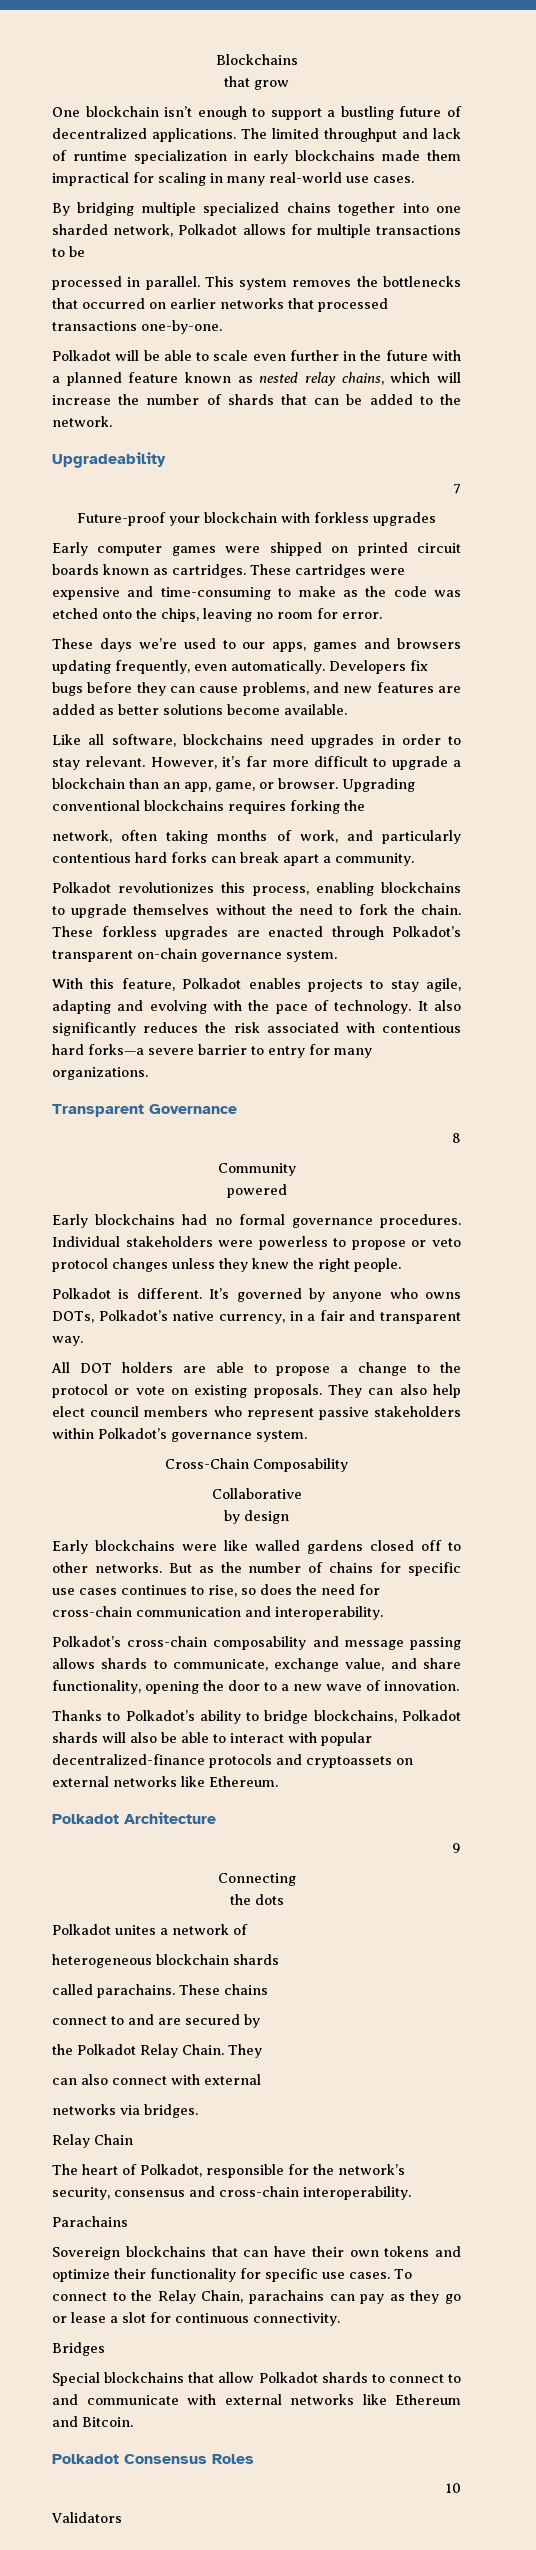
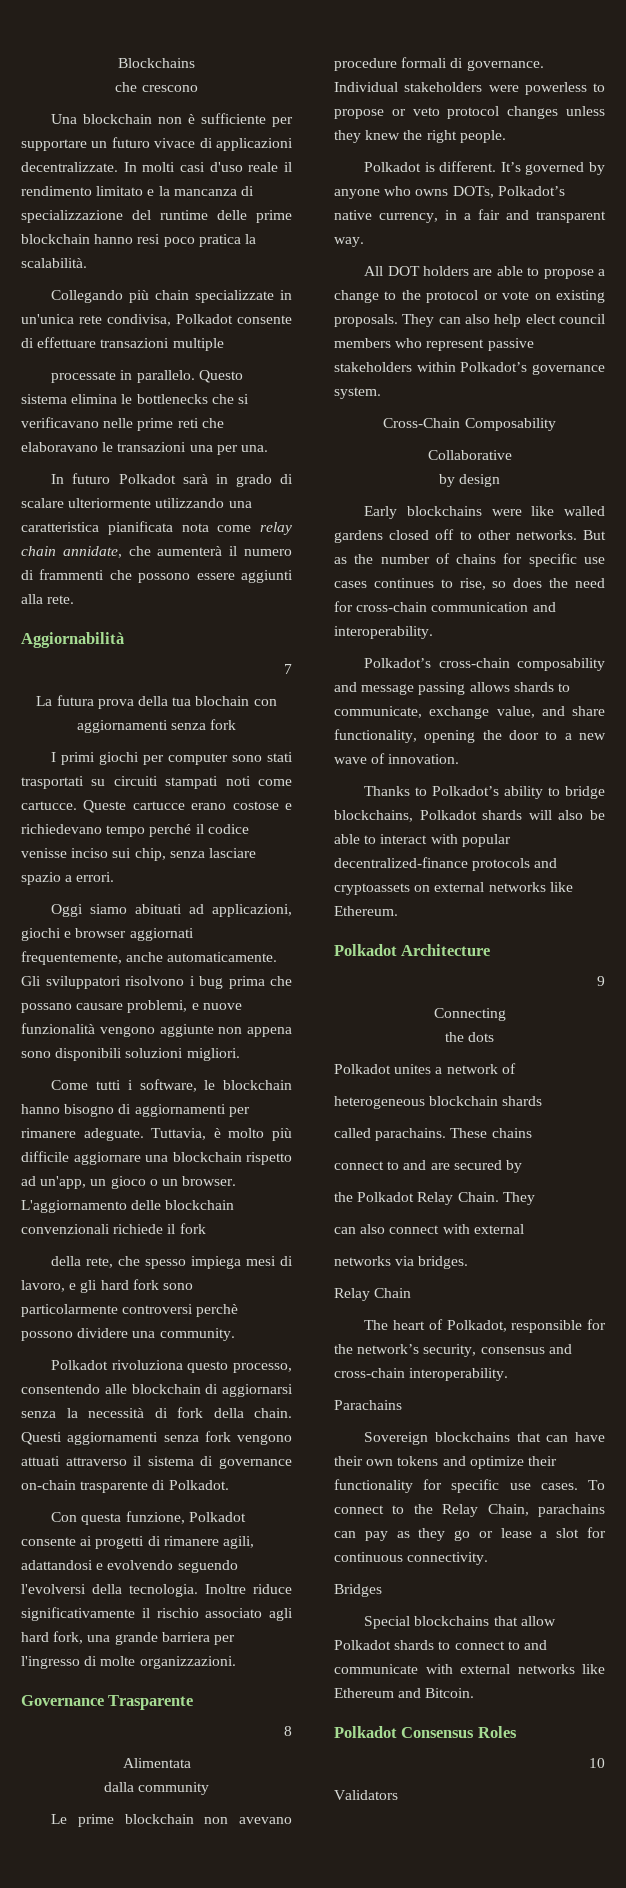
- that grow
- One blockchain isn’t enough to support a bustling future of decentralized applications. The limited throughput and lack of runtime specialization in early blockchains made them impractical for scaling in many real-world use cases.
- By bridging multiple specialized chains together into one sharded network, Polkadot allows for multiple transactions to be
- processed in parallel. This system removes the bottlenecks that occurred on earlier networks that processed transactions one-by-one.
- Polkadot will be able to scale even further in the future with a planned feature known as nested relay chains, which will increase the number of shards that can be added to the network.
- Upgradeability
+ che crescono
+ Una blockchain non è sufficiente per supportare un futuro vivace di applicazioni decentralizzate. In molti casi d'uso reale il rendimento limitato e la mancanza di specializzazione del runtime delle prime blockchain hanno resi poco pratica la scalabilità.
+ Collegando più chain specializzate in un'unica rete condivisa, Polkadot consente di effettuare transazioni multiple
+ processate in parallelo. Questo sistema elimina le bottlenecks che si verificavano nelle prime reti che elaboravano le transazioni una per una.
+ In futuro Polkadot sarà in grado di scalare ulteriormente utilizzando una caratteristica pianificata nota come relay chain annidate, che aumenterà il numero di frammenti che possono essere aggiunti alla rete.
+ Aggiornabilità
  7
- Future-proof your blockchain with forkless upgrades
- Early computer games were shipped on printed circuit boards known as cartridges. These cartridges were expensive and time-consuming to make as the code was etched onto the chips, leaving no room for error.
- These days we’re used to our apps, games and browsers updating frequently, even automatically. Developers fix bugs before they can cause problems, and new features are added as better solutions become available.
- Like all software, blockchains need upgrades in order to stay relevant. However, it’s far more difficult to upgrade a blockchain than an app, game, or browser. Upgrading conventional blockchains requires forking the
- network, often taking months of work, and particularly contentious hard forks can break apart a community.
- Polkadot revolutionizes this process, enabling blockchains to upgrade themselves without the need to fork the chain. These forkless upgrades are enacted through Polkadot’s transparent on-chain governance system.
- With this feature, Polkadot enables projects to stay agile, adapting and evolving with the pace of technology. It also significantly reduces the risk associated with contentious hard forks—a severe barrier to entry for many organizations.
- Transparent Governance
+ La futura prova della tua blochain con aggiornamenti senza fork
+ I primi giochi per computer sono stati trasportati su circuiti stampati noti come cartucce. Queste cartucce erano costose e richiedevano tempo perché il codice venisse inciso sui chip, senza lasciare spazio a errori.
+ Oggi siamo abituati ad applicazioni, giochi e browser aggiornati frequentemente, anche automaticamente. Gli sviluppatori risolvono i bug prima che possano causare problemi, e nuove funzionalità vengono aggiunte non appena sono disponibili soluzioni migliori.
+ Come tutti i software, le blockchain hanno bisogno di aggiornamenti per rimanere adeguate. Tuttavia, è molto più difficile aggiornare una blockchain rispetto ad un'app, un gioco o un browser. L'aggiornamento delle blockchain convenzionali richiede il fork
+ della rete, che spesso impiega mesi di lavoro, e gli hard fork sono particolarmente controversi perchè possono dividere una community.
+ Polkadot rivoluziona questo processo, consentendo alle blockchain di aggiornarsi senza la necessità di fork della chain. Questi aggiornamenti senza fork vengono attuati attraverso il sistema di governance on-chain trasparente di Polkadot.
+ Con questa funzione, Polkadot consente ai progetti di rimanere agili, adattandosi e evolvendo seguendo l'evolversi della tecnologia. Inoltre riduce significativamente il rischio associato agli hard fork, una grande barriera per l'ingresso di molte organizzazioni.
+ Governance Trasparente
- Community
- powered
- Early blockchains had no formal governance procedures.
+ Alimentata
+ dalla community
+ Le prime blockchain non avevano procedure formali di governance.

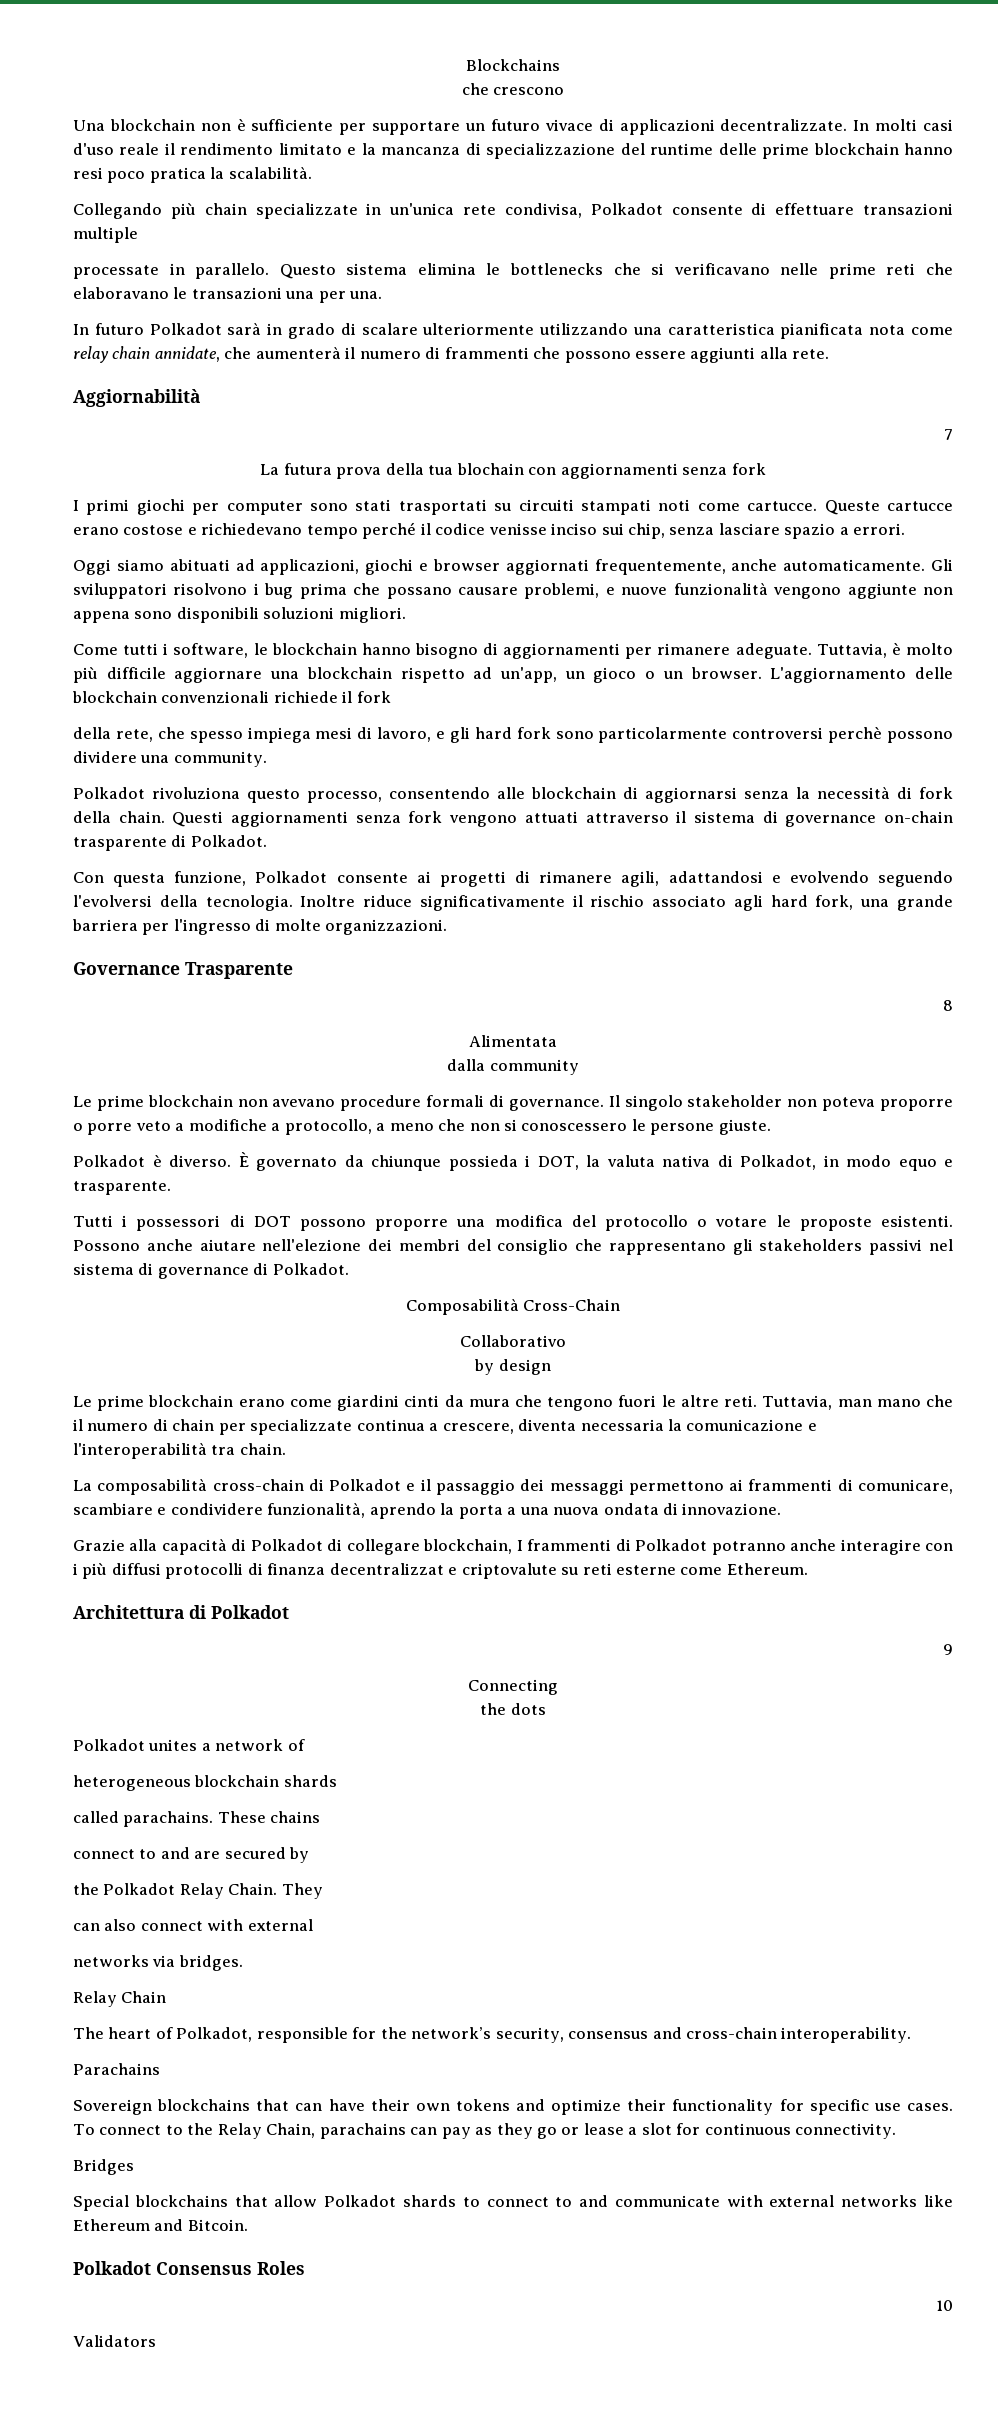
- Individual stakeholders were powerless to propose or veto protocol changes unless they knew the right people.
- Polkadot is different. It’s governed by anyone who owns DOTs, Polkadot’s native currency, in a fair and transparent way.
- All DOT holders are able to propose a change to the protocol or vote on existing proposals. They can also help elect council members who represent passive stakeholders within Polkadot’s governance system.
- Cross-Chain Composability
- Collaborative
+ Il singolo stakeholder non poteva proporre o porre veto a modifiche a protocollo, a meno che non si conoscessero le persone giuste.
+ Polkadot è diverso. È governato da chiunque possieda i DOT, la valuta nativa di Polkadot, in modo equo e trasparente.
+ Tutti i possessori di DOT possono proporre una modifica del protocollo o votare le proposte esistenti. Possono anche aiutare nell'elezione dei membri del consiglio che rappresentano gli stakeholders passivi nel sistema di governance di Polkadot.
+ Composabilità Cross-Chain
+ Collaborativo
- Early blockchains were like walled gardens closed off to other networks. But as the number of chains for specific use cases continues to rise, so does the need for cross-chain communication and interoperability.
- Polkadot’s cross-chain composability and message passing allows shards to communicate, exchange value, and share functionality, opening the door to a new wave of innovation.
- Thanks to Polkadot’s ability to bridge blockchains, Polkadot shards will also be able to interact with popular decentralized-finance protocols and cryptoassets on external networks like Ethereum.
+ Le prime blockchain erano come giardini cinti da mura che tengono fuori le altre reti. Tuttavia, man mano che il numero di chain per specializzate continua a crescere, diventa necessaria la comunicazione e l'interoperabilità tra chain.
+ La composabilità cross-chain di Polkadot e il passaggio dei messaggi permettono ai frammenti di comunicare, scambiare e condividere funzionalità, aprendo la porta a una nuova ondata di innovazione.
+ Grazie alla capacità di Polkadot di collegare blockchain, I frammenti di Polkadot potranno anche interagire con i più diffusi protocolli di finanza decentralizzat e criptovalute su reti esterne come Ethereum.
- Polkadot Architecture
+ Architettura di Polkadot

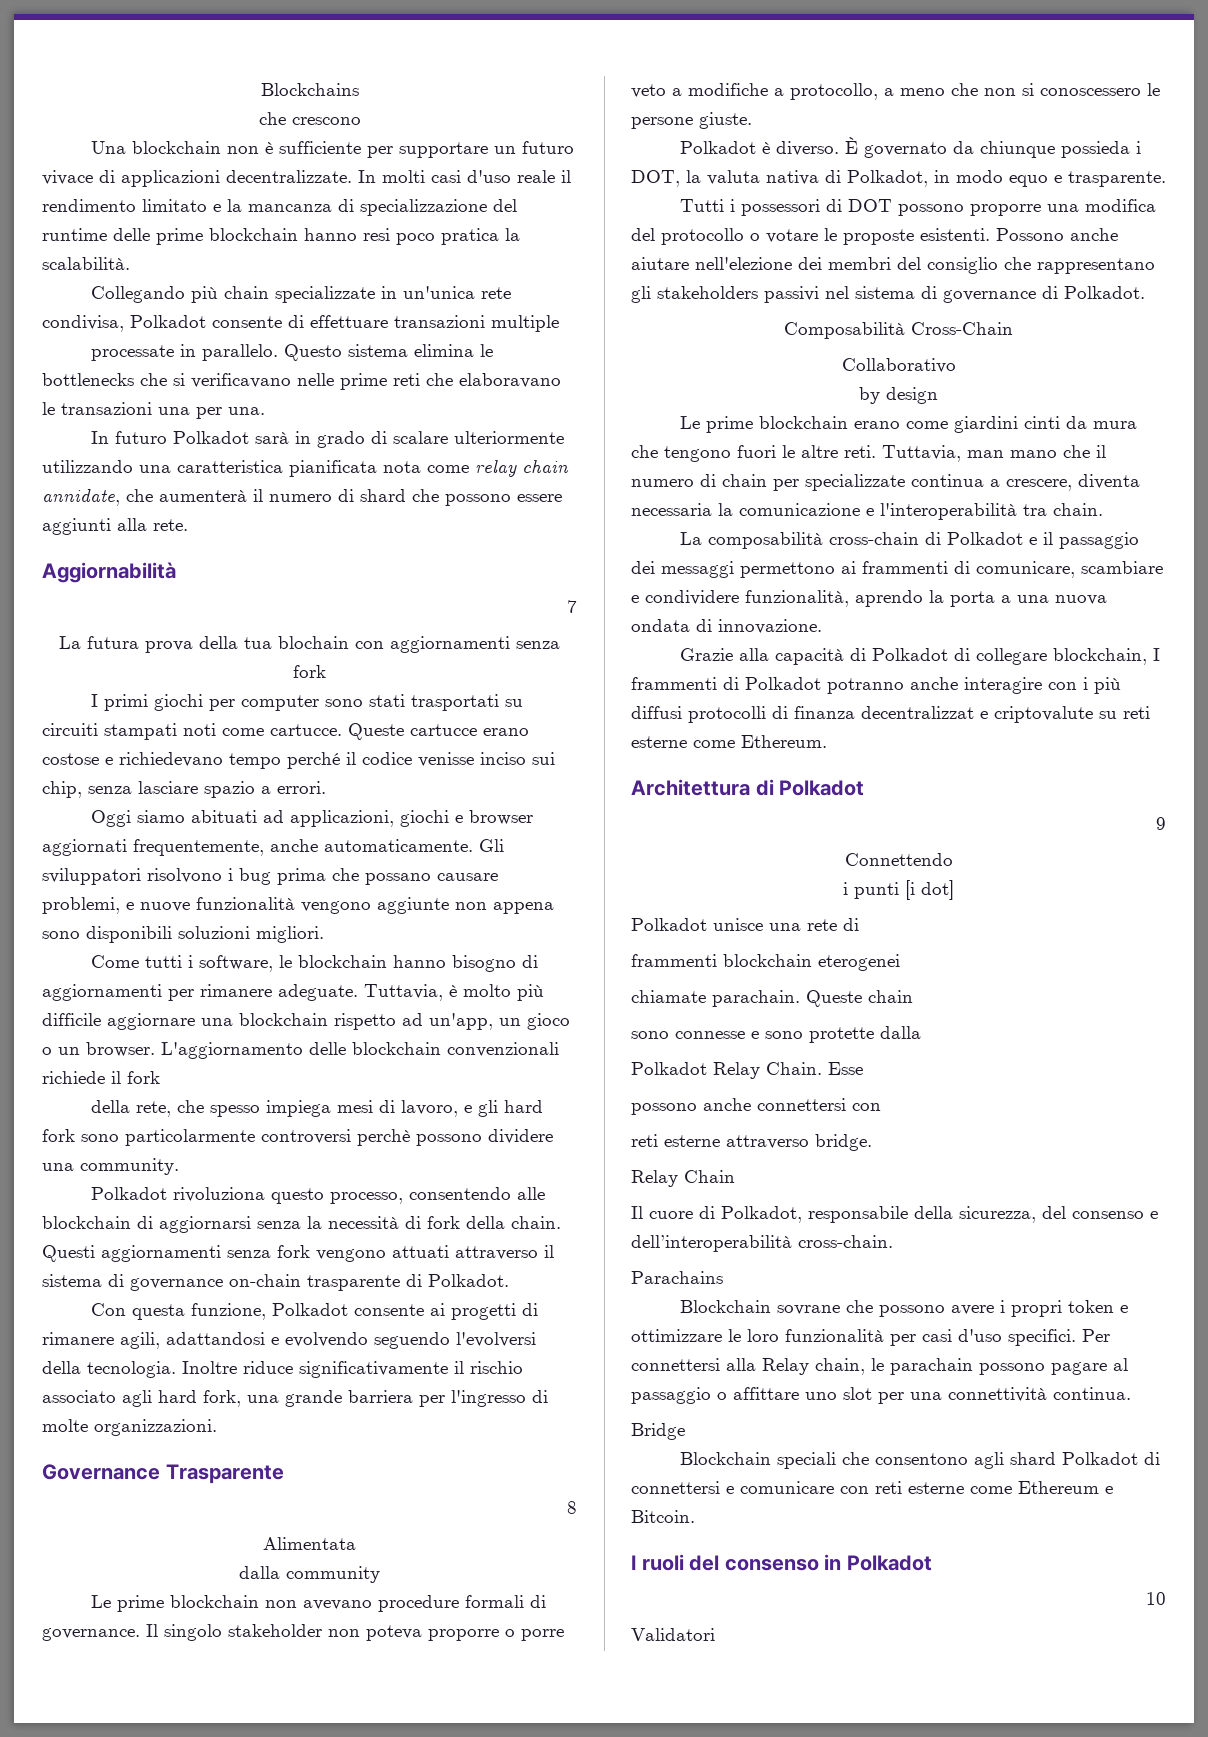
- In futuro Polkadot sarà in grado di scalare ulteriormente utilizzando una caratteristica pianificata nota come relay chain annidate, che aumenterà il numero di frammenti che possono essere aggiunti alla rete.
+ In futuro Polkadot sarà in grado di scalare ulteriormente utilizzando una caratteristica pianificata nota come relay chain annidate, che aumenterà il numero di shard che possono essere aggiunti alla rete.
- Connecting
- the dots
- Polkadot unites a network of
- heterogeneous blockchain shards
- called parachains. These chains
- connect to and are secured by
- the Polkadot Relay Chain. They
- can also connect with external
- networks via bridges.
+ Connettendo
+ i punti [i dot]
+ Polkadot unisce una rete di
+ frammenti blockchain eterogenei
+ chiamate parachain. Queste chain
+ sono connesse e sono protette dalla
+ Polkadot Relay Chain. Esse
+ possono anche connettersi con
+ reti esterne attraverso bridge.
  Relay Chain
- The heart of Polkadot, responsible for the network’s security, consensus and cross-chain interoperability.
+ Il cuore di Polkadot, responsabile della sicurezza, del consenso e dell’interoperabilità cross-chain.
  Parachains
- Sovereign blockchains that can have their own tokens and optimize their functionality for specific use cases. To connect to the Relay Chain, parachains can pay as they go or lease a slot for continuous connectivity.
- Bridges
- Special blockchains that allow Polkadot shards to connect to and communicate with external networks like Ethereum and Bitcoin.
- Polkadot Consensus Roles
+ Blockchain sovrane che possono avere i propri token e ottimizzare le loro funzionalità per casi d'uso specifici. Per connettersi alla Relay chain, le parachain possono pagare al passaggio o affittare uno slot per una connettività continua.
+ Bridge
+ Blockchain speciali che consentono agli shard Polkadot di connettersi e comunicare con reti esterne come Ethereum e Bitcoin.
+ I ruoli del consenso in Polkadot
- Validators
+ Validatori

